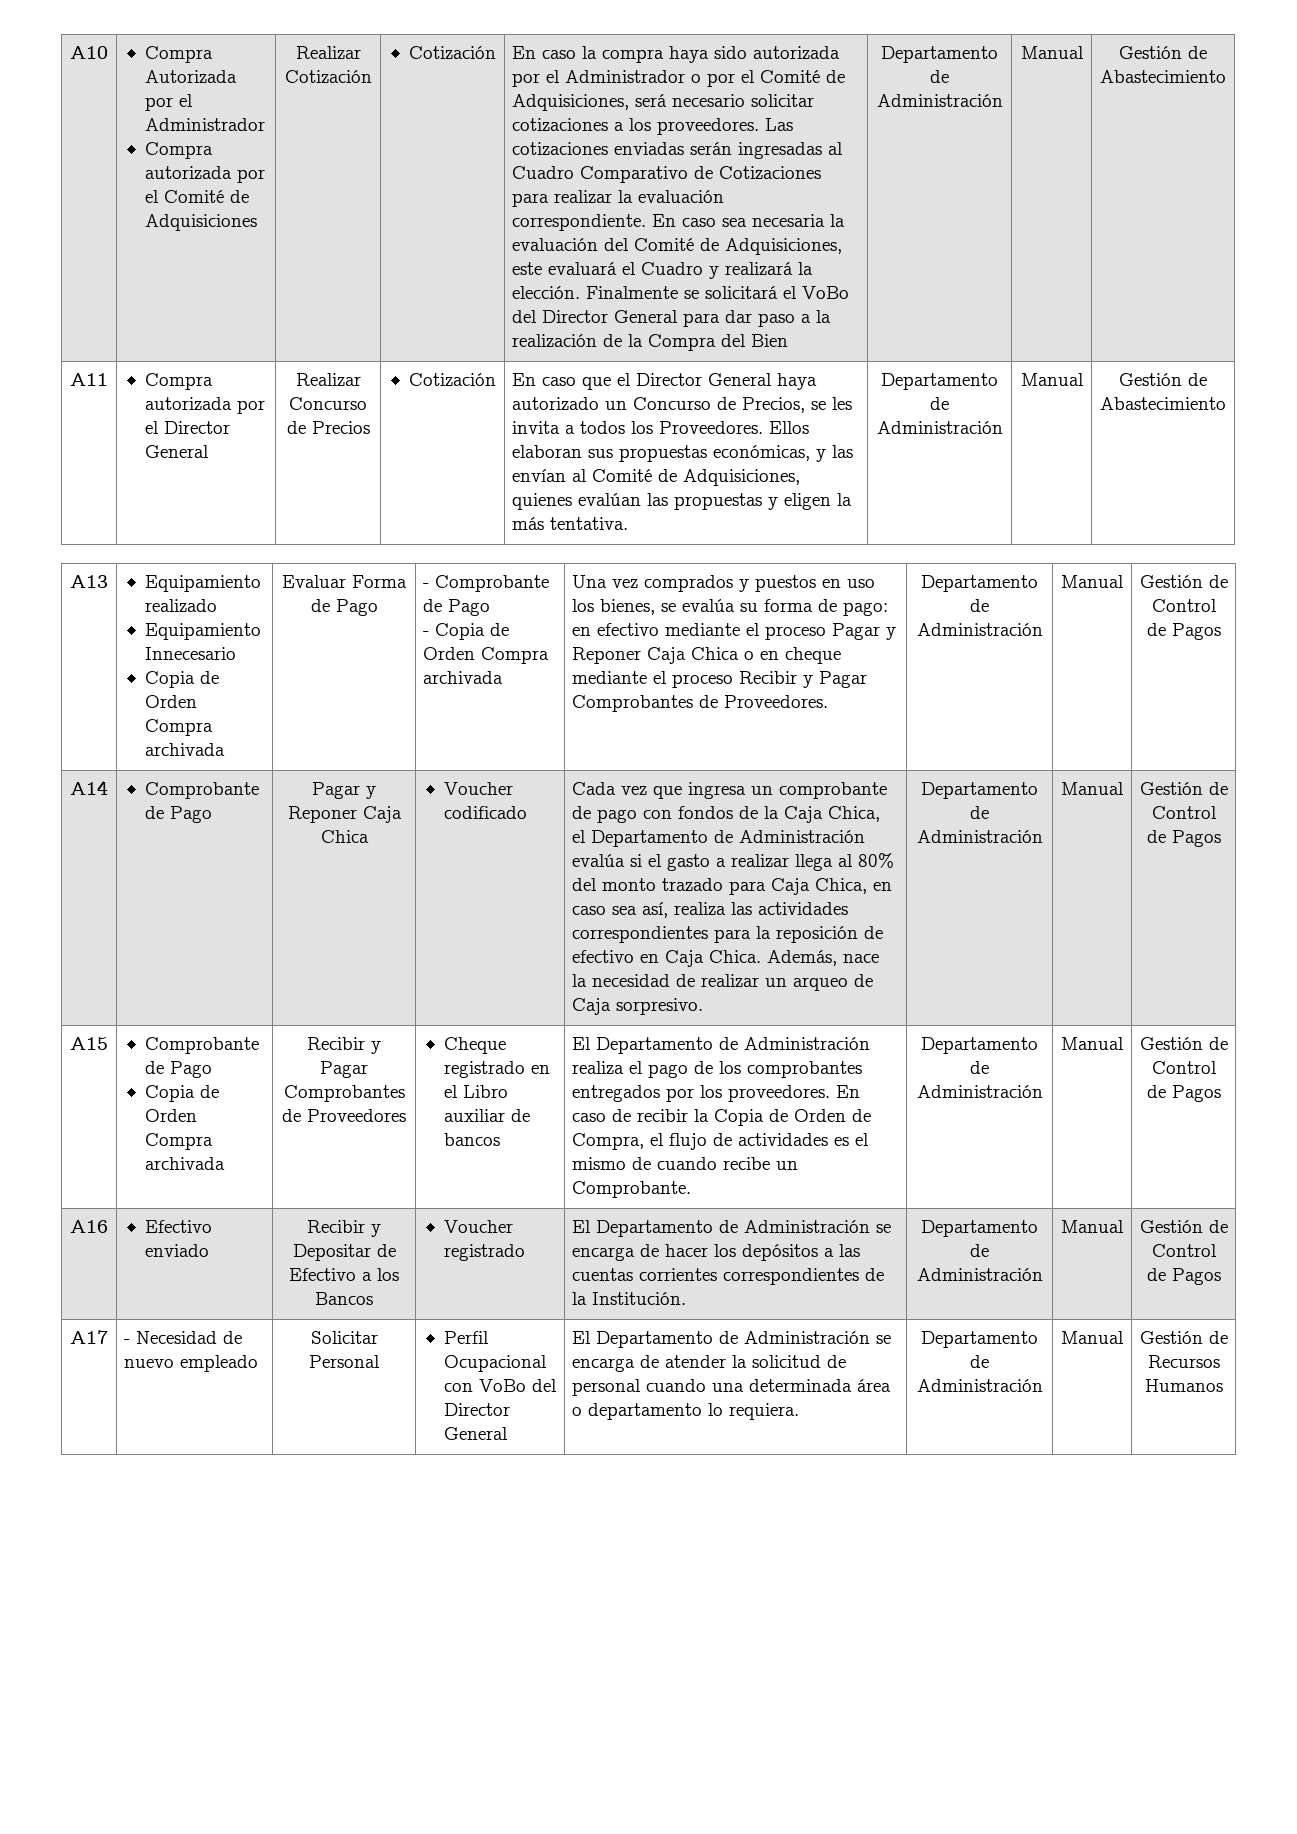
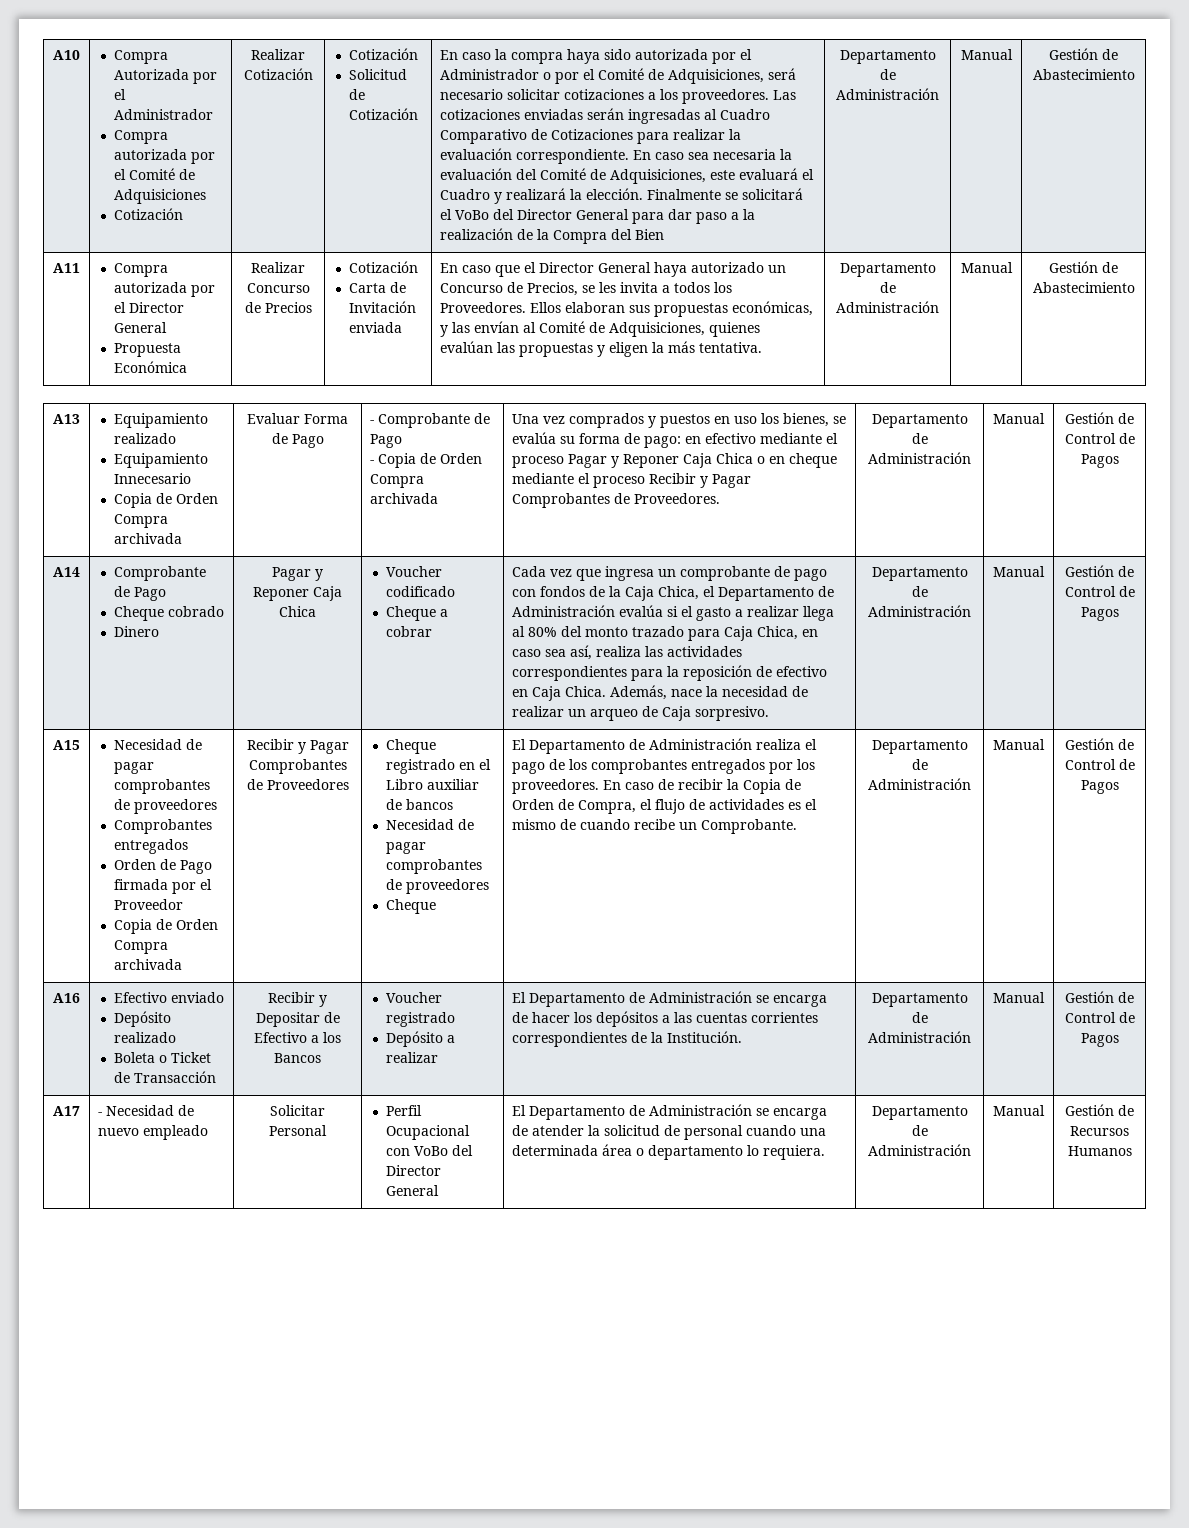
  Compra autorizada por el Comité de Adquisiciones
+ Cotización
+ Solicitud de Cotización
+ Propuesta Económica
+ Carta de Invitación enviada
+ Cheque cobrado
+ Dinero
+ Cheque a cobrar
- A15 | Comprobante de Pago
+ A15 | Necesidad de pagar comprobantes de proveedores
+ Comprobantes entregados
+ Orden de Pago firmada por el Proveedor
  Cheque registrado en el Libro auxiliar de bancos
+ Necesidad de pagar comprobantes de proveedores
+ Cheque
+ Depósito realizado
+ Boleta o Ticket de Transacción
+ Depósito a realizar

